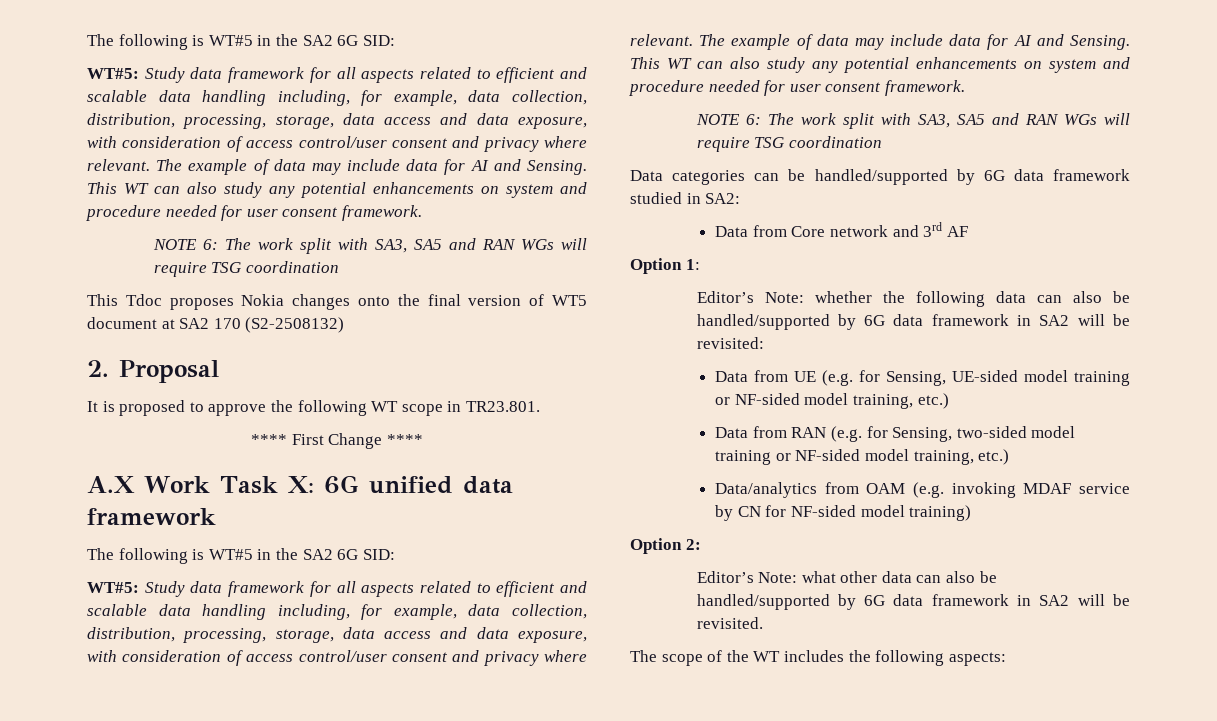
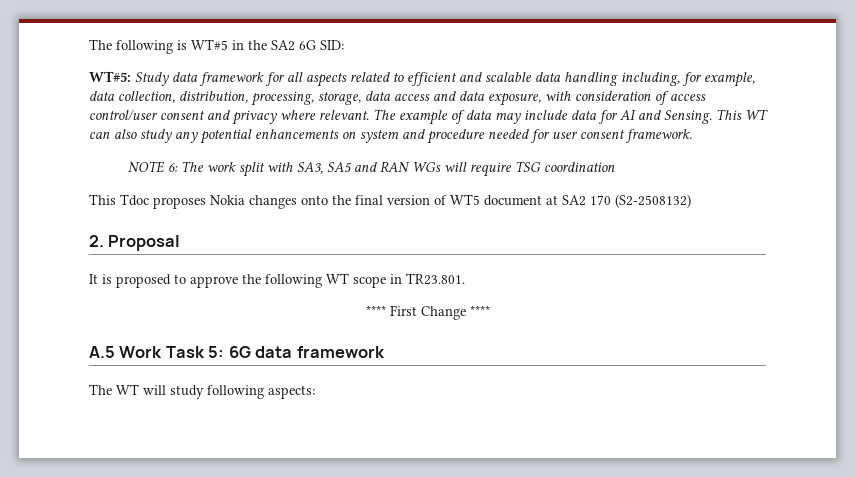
- A.X Work Task X: 6G unified data framework
- The following is WT#5 in the SA2 6G SID:
- WT#5: Study data framework for all aspects related to efficient and scalable data handling including, for example, data collection, distribution, processing, storage, data access and data exposure, with consideration of access control/user consent and privacy where relevant. The example of data may include data for AI and Sensing. This WT can also study any potential enhancements on system and procedure needed for user consent framework.
- NOTE 6: The work split with SA3, SA5 and RAN WGs will require TSG coordination
- Data categories can be handled/supported by 6G data framework studied in SA2:
- Data from Core network and 3rd AF
- Option 1:
- Editor’s Note: whether the following data can also be handled/supported by 6G data framework in SA2 will be revisited:
- Data from UE (e.g. for Sensing, UE-sided model training or NF-sided model training, etc.)
- Data from RAN (e.g. for Sensing, two-sided model training or NF-sided model training, etc.)
- Data/analytics from OAM (e.g. invoking MDAF service by CN for NF-sided model training)
- Option 2:
- Editor’s Note: what other data can also be handled/supported by 6G data framework in SA2 will be revisited.
- The scope of the WT includes the following aspects:
+ A.5 Work Task 5: 6G data framework
+ The WT will study following aspects:

